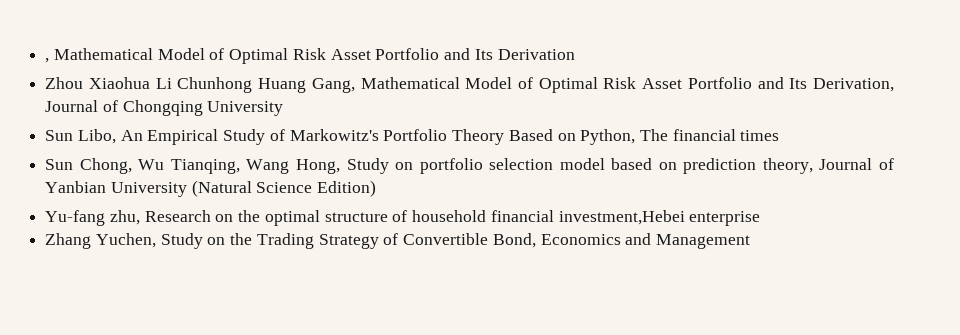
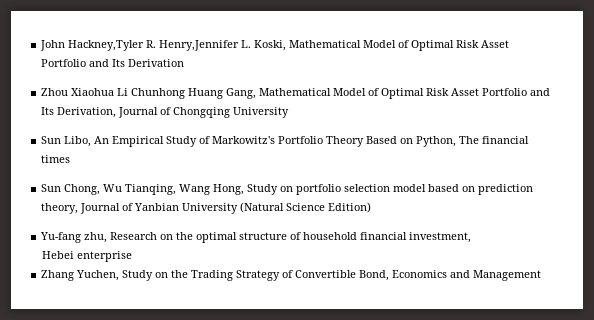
- , Mathematical Model of Optimal Risk Asset Portfolio and Its Derivation
+ John Hackney,Tyler R. Henry,Jennifer L. Koski, Mathematical Model of Optimal Risk Asset Portfolio and Its Derivation
- Yu-fang zhu, Research on the optimal structure of household financial investment,Hebei enterprise
+ Yu-fang zhu, Research on the optimal structure of household financial investment,
+ Hebei enterprise

